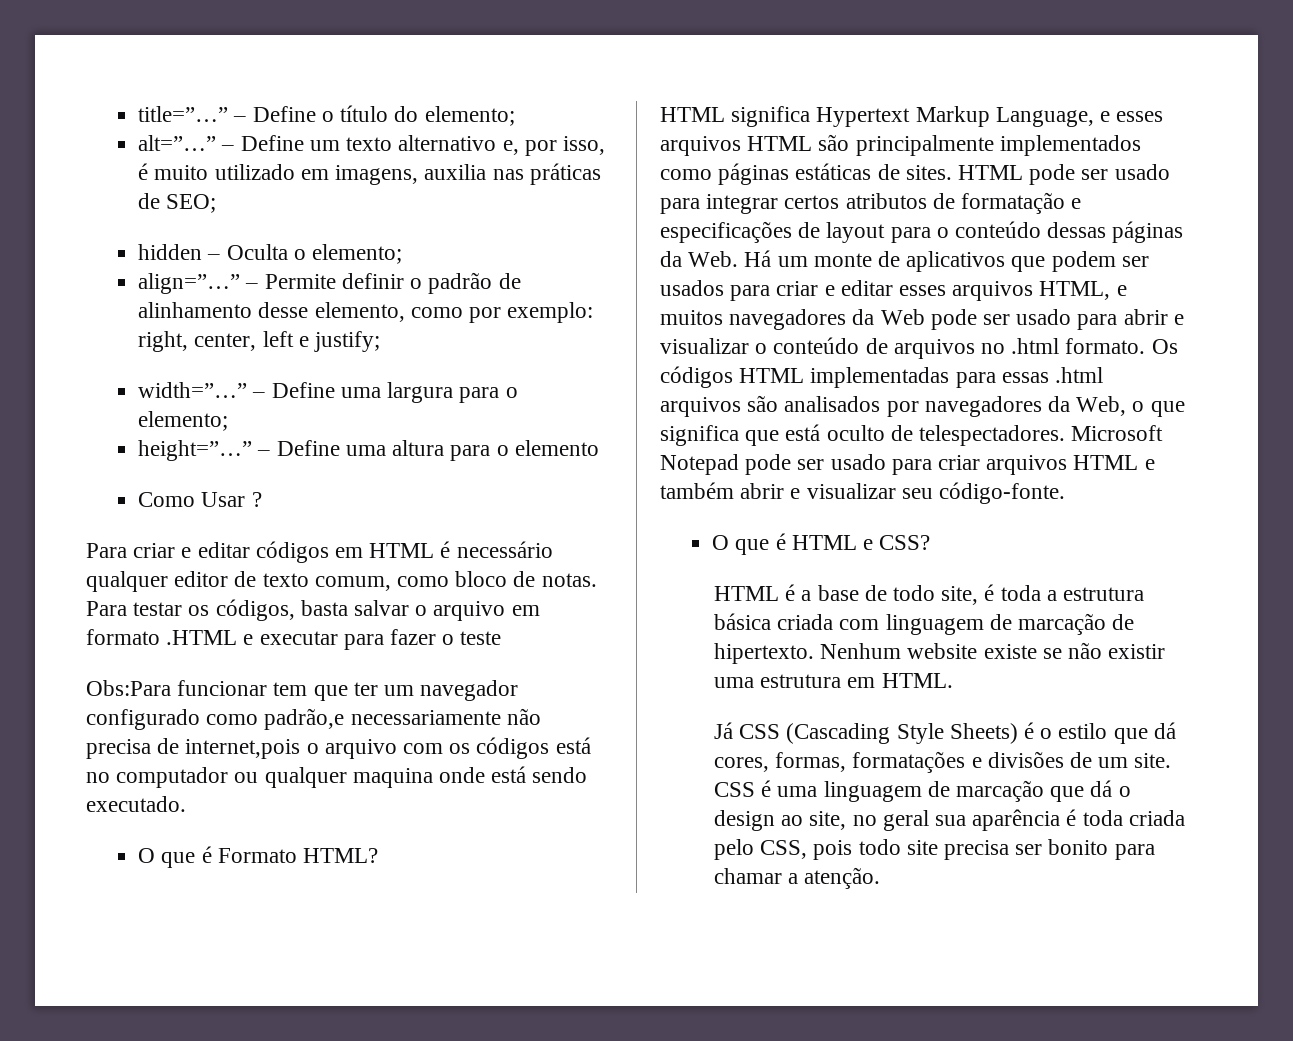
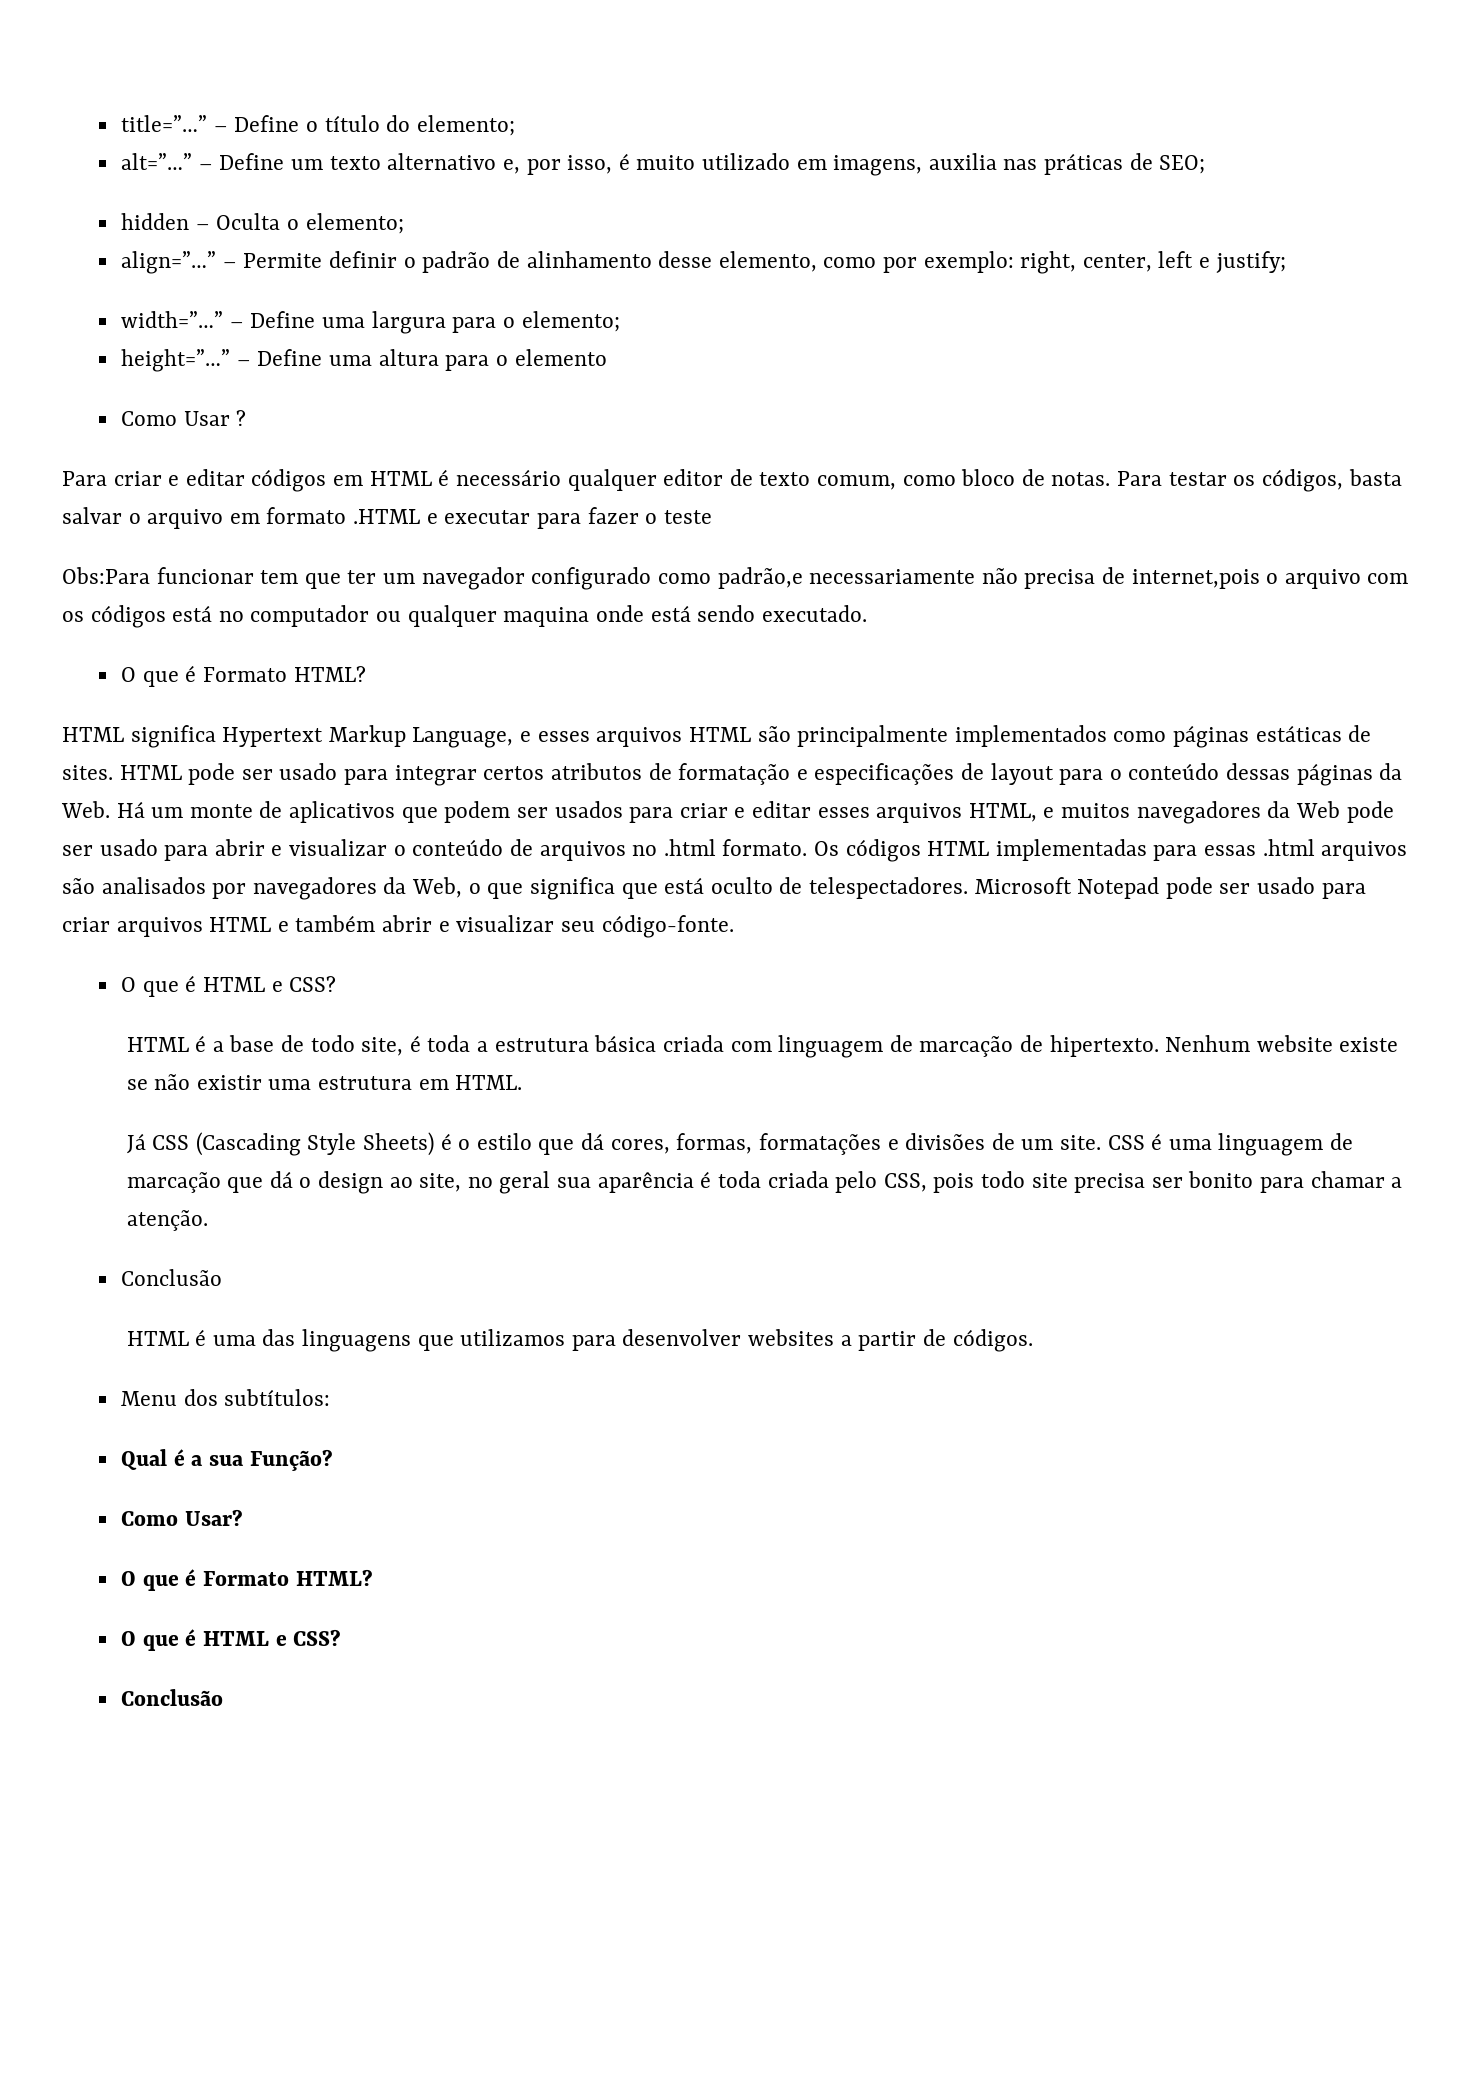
  CSS é uma linguagem de marcação que dá o design ao site, no geral sua aparência é toda criada pelo CSS, pois todo site precisa ser bonito para chamar a atenção.
+ Conclusão
+ HTML é uma das linguagens que utilizamos para desenvolver websites a partir de códigos.
+ Menu dos subtítulos:
+ Qual é a sua Função?
+ Como Usar?
+ O que é Formato HTML?
+ O que é HTML e CSS?
+ Conclusão

